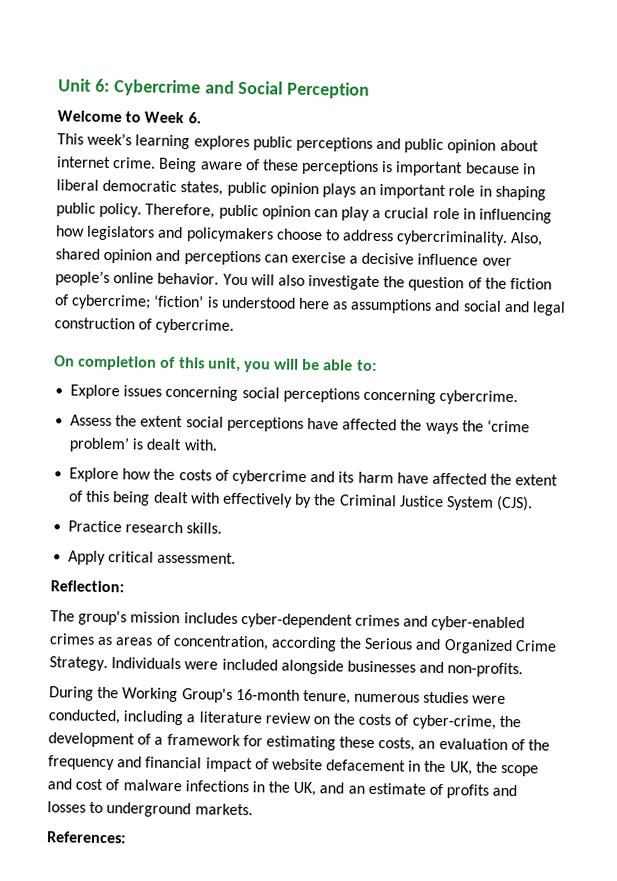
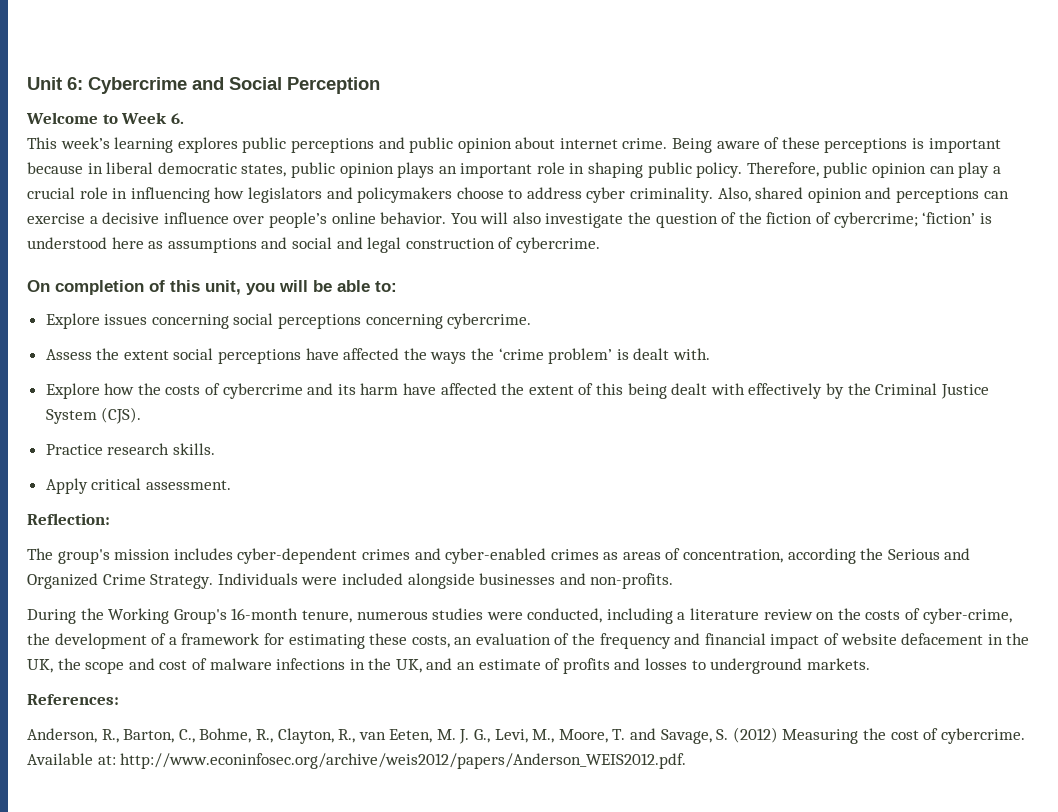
- Therefore, public opinion can play a crucial role in influencing how legislators and policymakers choose to address cybercriminality.
+ Therefore, public opinion can play a crucial role in influencing how legislators and policymakers choose to address cyber criminality.
+ Anderson, R., Barton, C., Bohme, R., Clayton, R., van Eeten, M. J. G., Levi, M., Moore, T. and Savage, S. (2012) Measuring the cost of cybercrime. Available at: http://www.econinfosec.org/archive/weis2012/papers/Anderson_WEIS2012.pdf.

